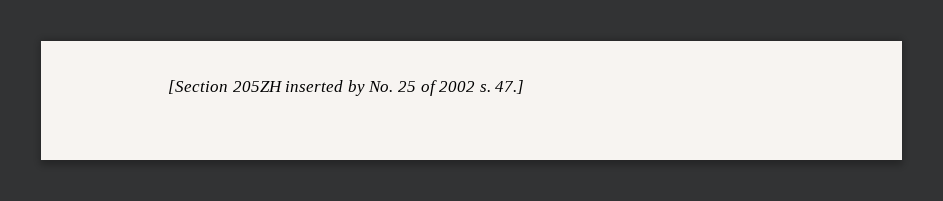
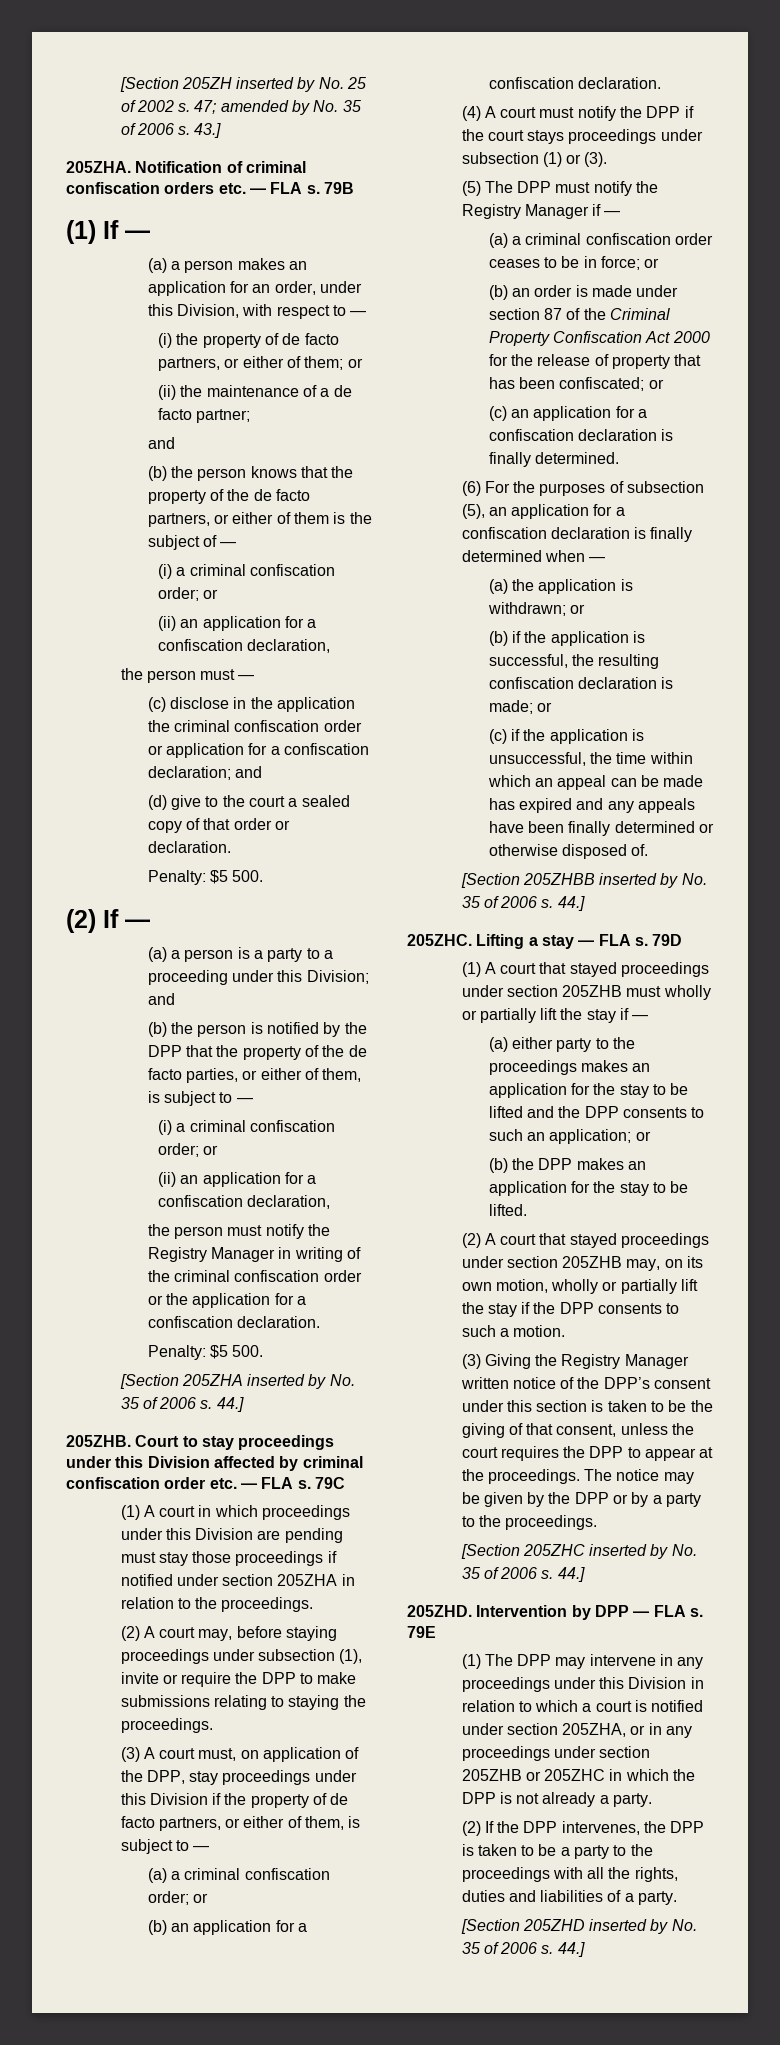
- 47.]
+ 47; amended by No. 35 of 2006 s. 43.]
+ 205ZHA. Notification of criminal confiscation orders etc. — FLA s. 79B
+ (1) If —
+ (a) a person makes an application for an order, under this Division, with respect to —
+ (i) the property of de facto partners, or either of them; or
+ (ii) the maintenance of a de facto partner;
+ and
+ (b) the person knows that the property of the de facto partners, or either of them is the subject of —
+ (i) a criminal confiscation order; or
+ (ii) an application for a confiscation declaration,
+ the person must —
+ (c) disclose in the application the criminal confiscation order or application for a confiscation declaration; and
+ (d) give to the court a sealed copy of that order or declaration.
+ Penalty: $5 500.
+ (2) If —
+ (a) a person is a party to a proceeding under this Division; and
+ (b) the person is notified by the DPP that the property of the de facto parties, or either of them, is subject to —
+ (i) a criminal confiscation order; or
+ (ii) an application for a confiscation declaration,
+ the person must notify the Registry Manager in writing of the criminal confiscation order or the application for a confiscation declaration.
+ Penalty: $5 500.
+ [Section 205ZHA inserted by No. 35 of 2006 s. 44.]
+ 205ZHB. Court to stay proceedings under this Division affected by criminal confiscation order etc. — FLA s. 79C
+ (1) A court in which proceedings under this Division are pending must stay those proceedings if notified under section 205ZHA in relation to the proceedings.
+ (2) A court may, before staying proceedings under subsection (1), invite or require the DPP to make submissions relating to staying the proceedings.
+ (3) A court must, on application of the DPP, stay proceedings under this Division if the property of de facto partners, or either of them, is subject to —
+ (a) a criminal confiscation order; or
+ (b) an application for a confiscation declaration.
+ (4) A court must notify the DPP if the court stays proceedings under subsection (1) or (3).
+ (5) The DPP must notify the Registry Manager if —
+ (a) a criminal confiscation order ceases to be in force; or
+ (b) an order is made under section 87 of the Criminal Property Confiscation Act 2000 for the release of property that has been confiscated; or
+ (c) an application for a confiscation declaration is finally determined.
+ (6) For the purposes of subsection (5), an application for a confiscation declaration is finally determined when —
+ (a) the application is withdrawn; or
+ (b) if the application is successful, the resulting confiscation declaration is made; or
+ (c) if the application is unsuccessful, the time within which an appeal can be made has expired and any appeals have been finally determined or otherwise disposed of.
+ [Section 205ZHBB inserted by No. 35 of 2006 s. 44.]
+ 205ZHC. Lifting a stay — FLA s. 79D
+ (1) A court that stayed proceedings under section 205ZHB must wholly or partially lift the stay if —
+ (a) either party to the proceedings makes an application for the stay to be lifted and the DPP consents to such an application; or
+ (b) the DPP makes an application for the stay to be lifted.
+ (2) A court that stayed proceedings under section 205ZHB may, on its own motion, wholly or partially lift the stay if the DPP consents to such a motion.
+ (3) Giving the Registry Manager written notice of the DPP’s consent under this section is taken to be the giving of that consent, unless the court requires the DPP to appear at the proceedings. The notice may be given by the DPP or by a party to the proceedings.
+ [Section 205ZHC inserted by No. 35 of 2006 s. 44.]
+ 205ZHD. Intervention by DPP — FLA s. 79E
+ (1) The DPP may intervene in any proceedings under this Division in relation to which a court is notified under section 205ZHA, or in any proceedings under section 205ZHB or 205ZHC in which the DPP is not already a party.
+ (2) If the DPP intervenes, the DPP is taken to be a party to the proceedings with all the rights, duties and liabilities of a party.
+ [Section 205ZHD inserted by No. 35 of 2006 s. 44.]

